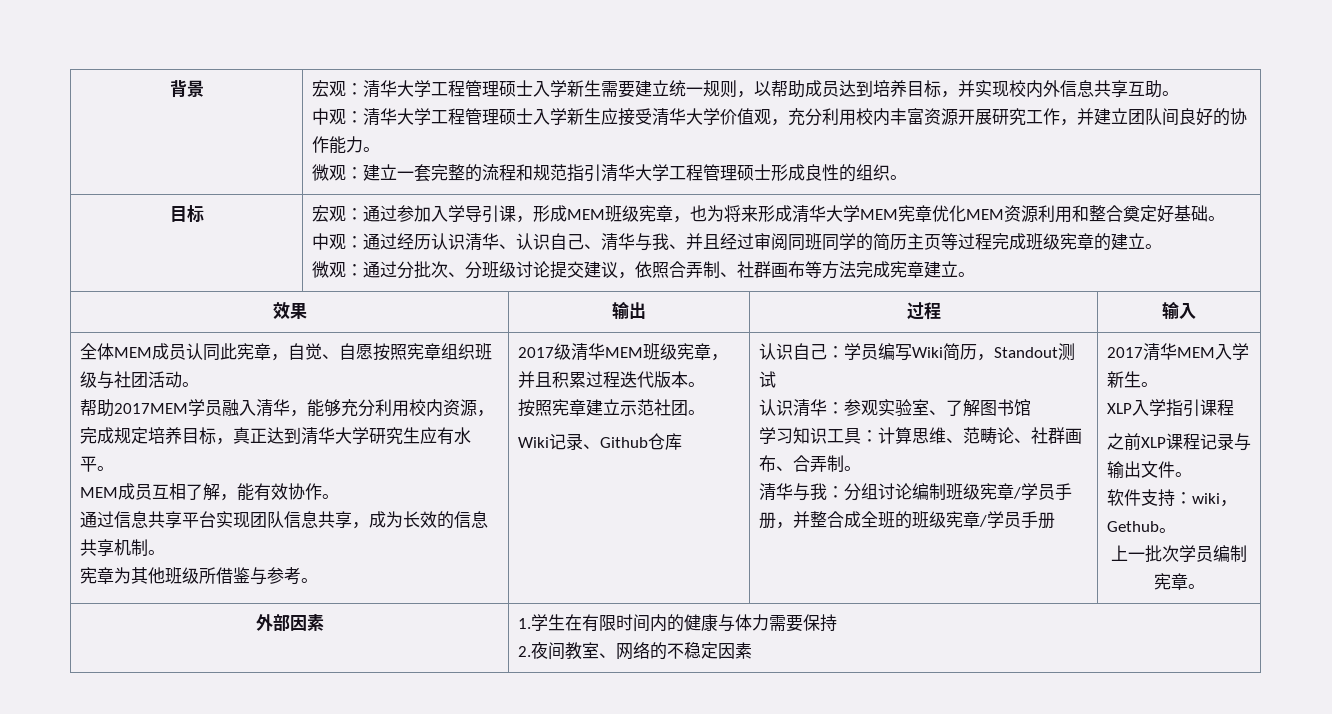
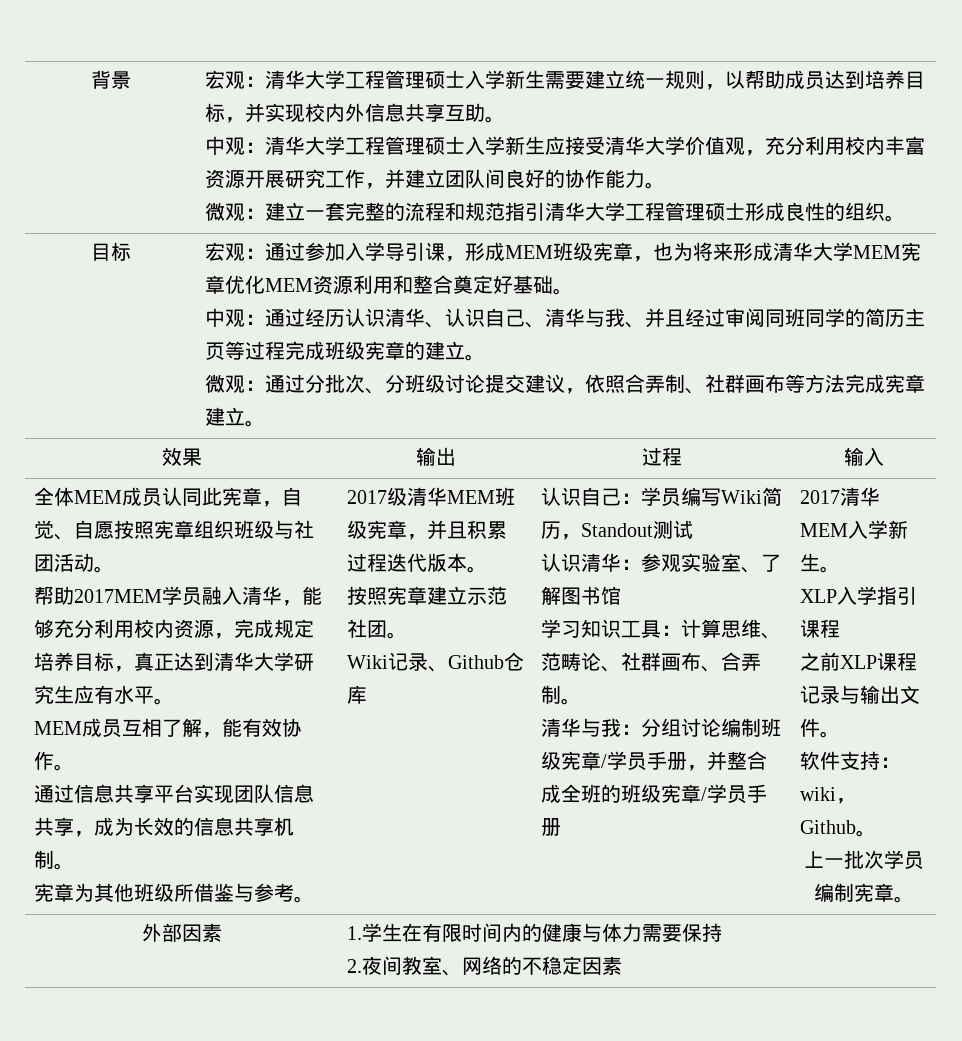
- 软件支持：wiki，Gethub。
+ 软件支持：wiki，Github。

